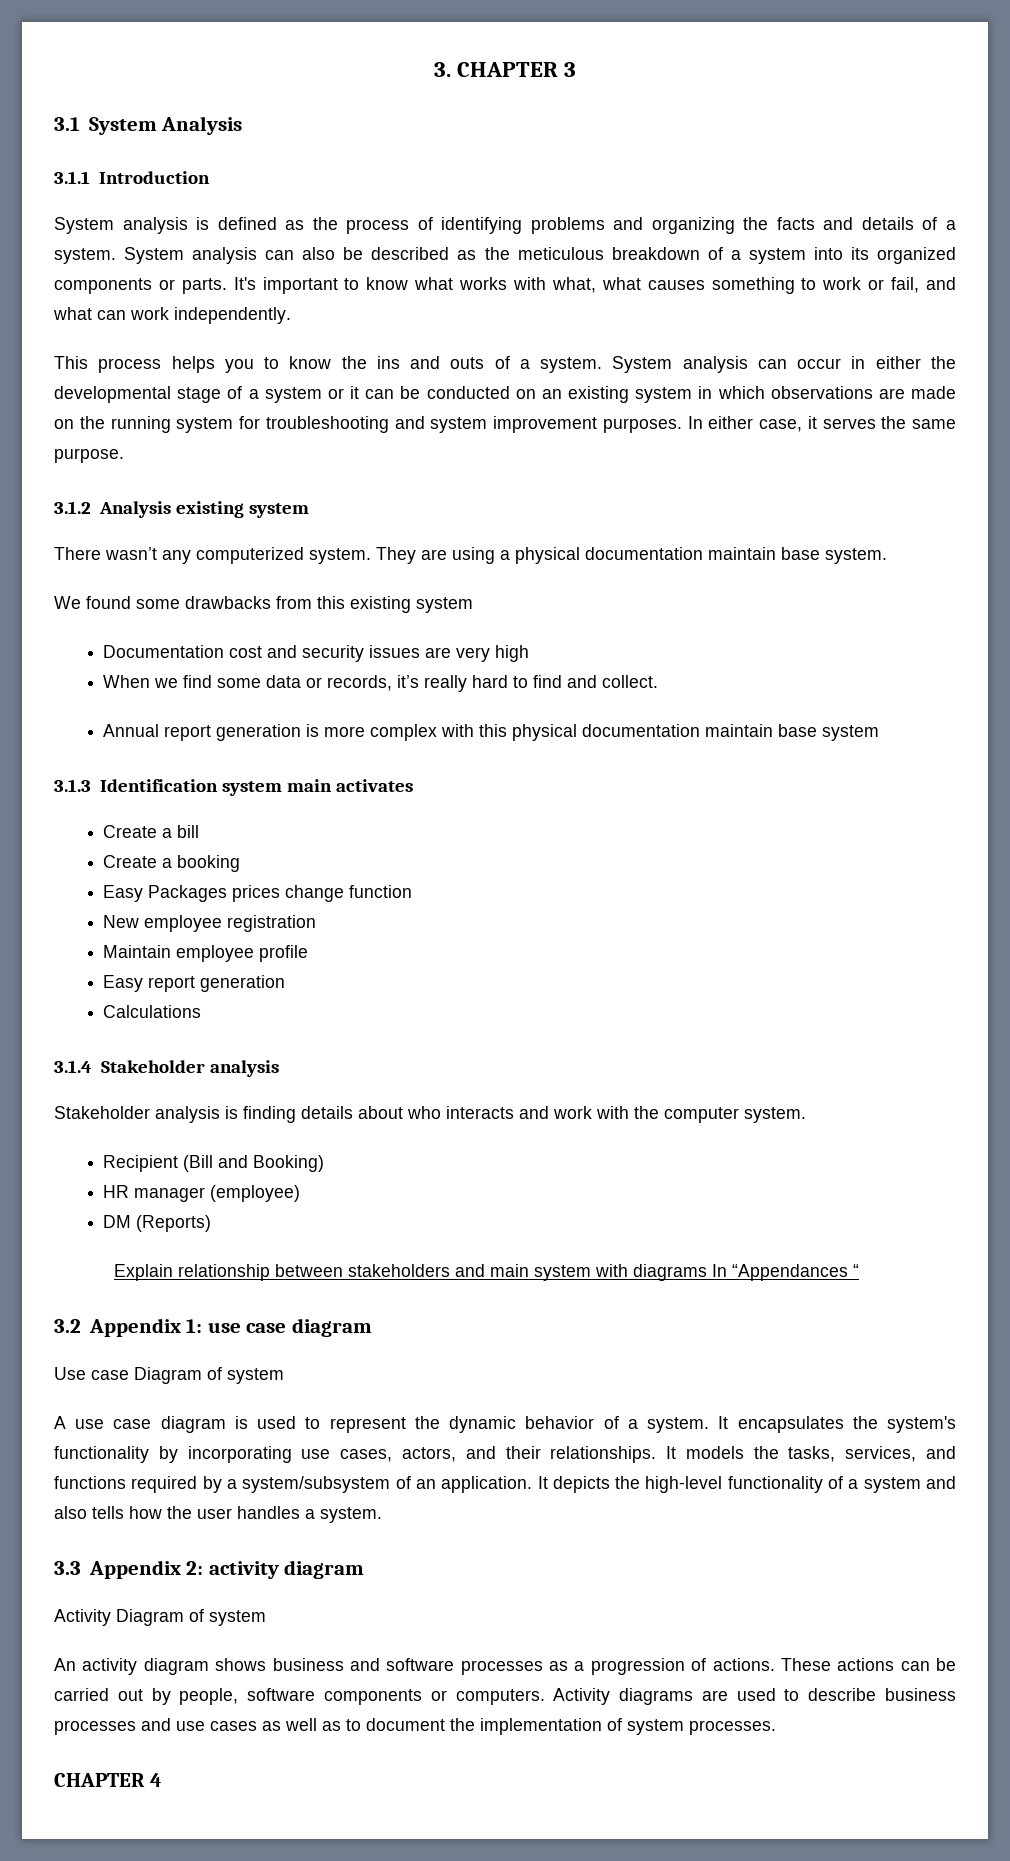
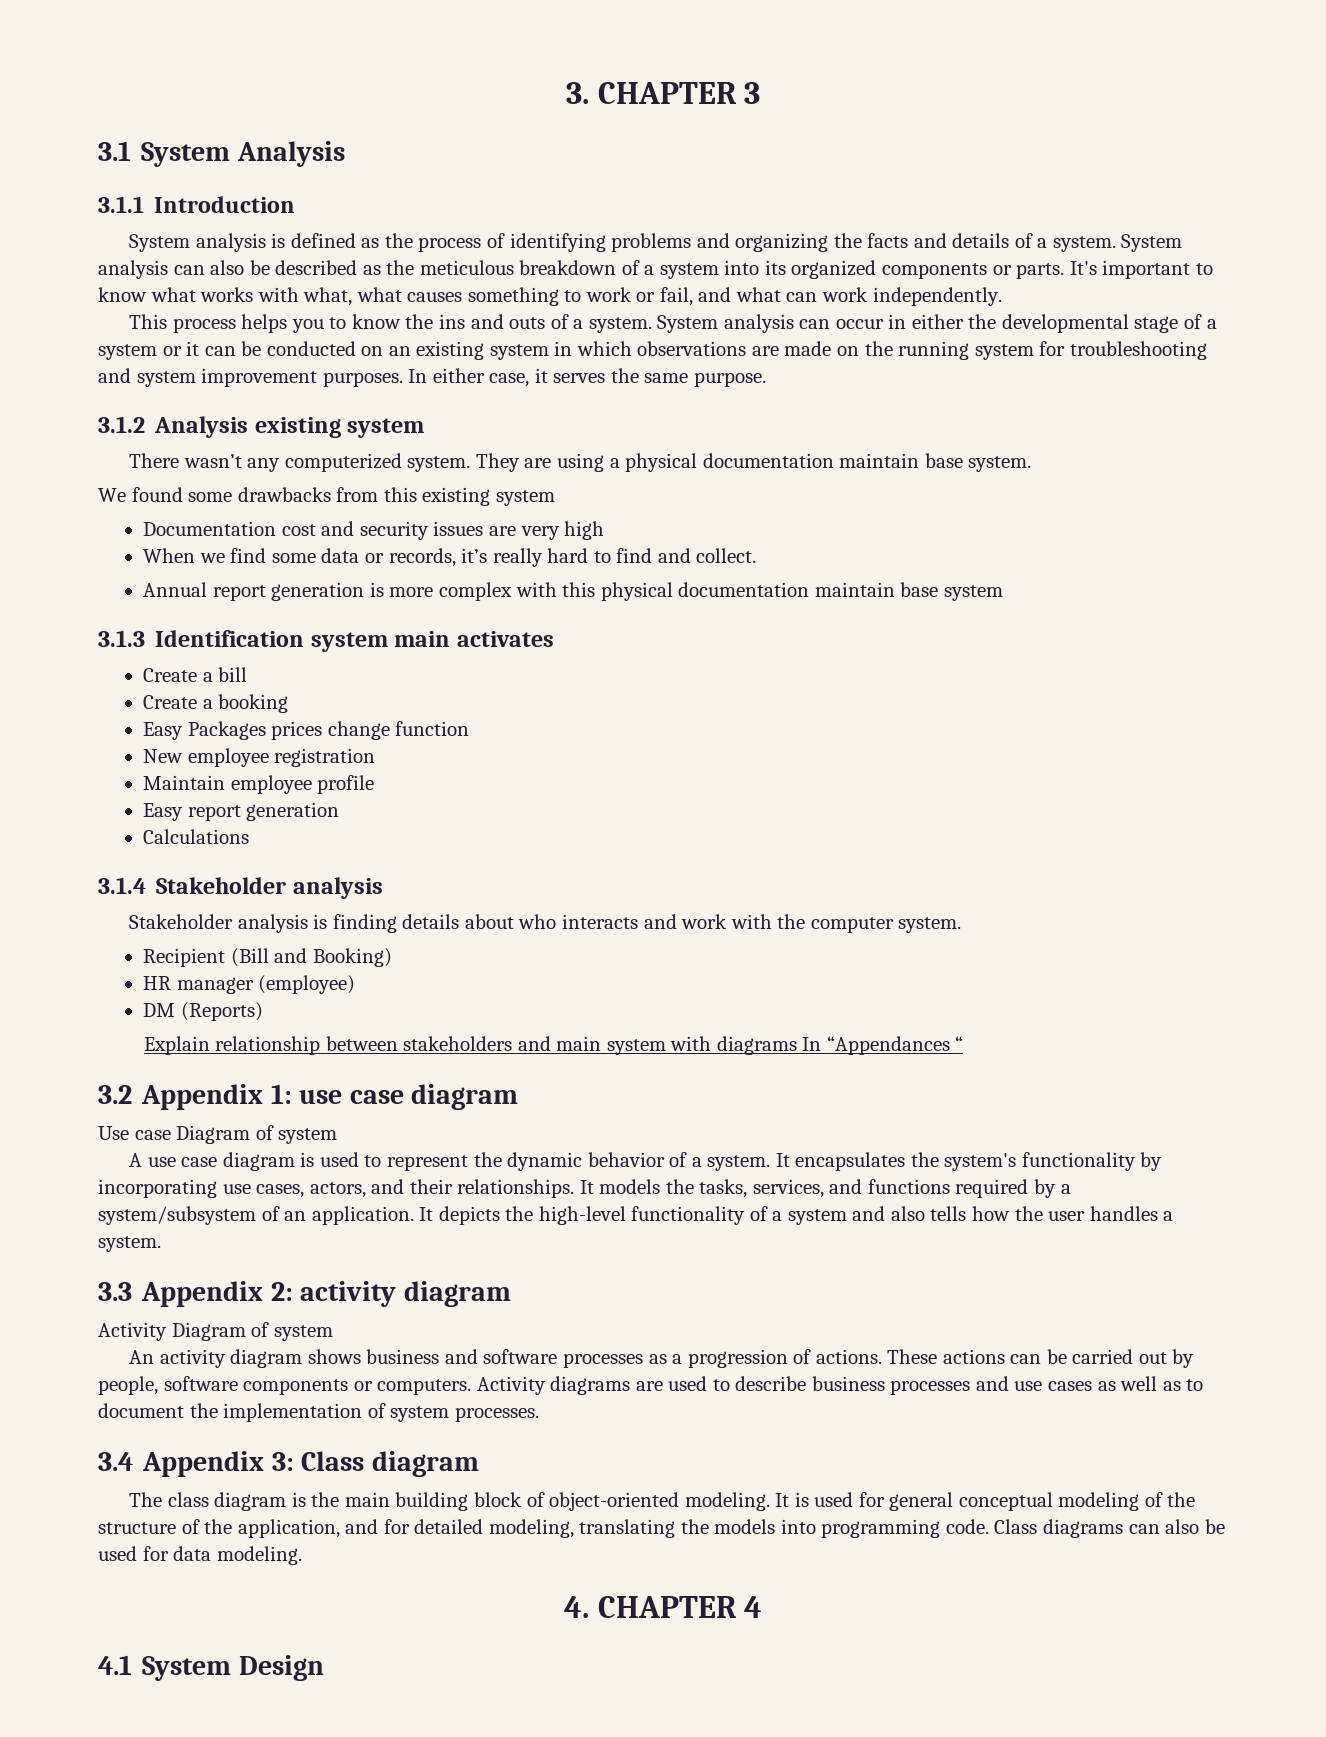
- CHAPTER 4
+ 3.4 Appendix 3: Class diagram
+ The class diagram is the main building block of object-oriented modeling. It is used for general conceptual modeling of the structure of the application, and for detailed modeling, translating the models into programming code. Class diagrams can also be used for data modeling.
+ 4. CHAPTER 4
+ 4.1 System Design

